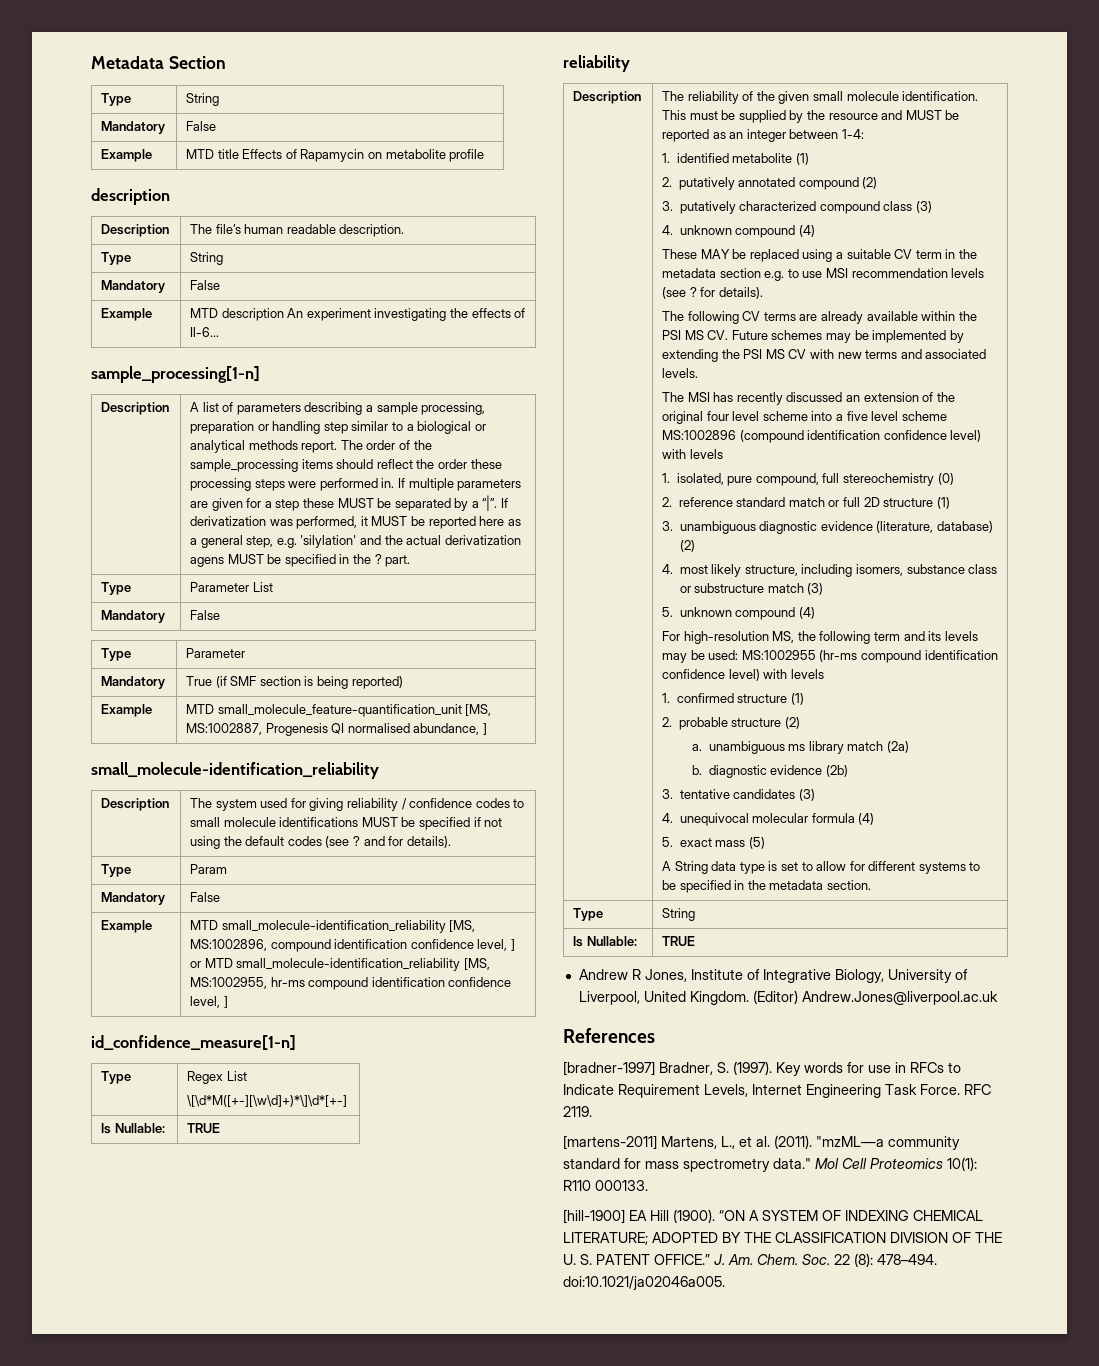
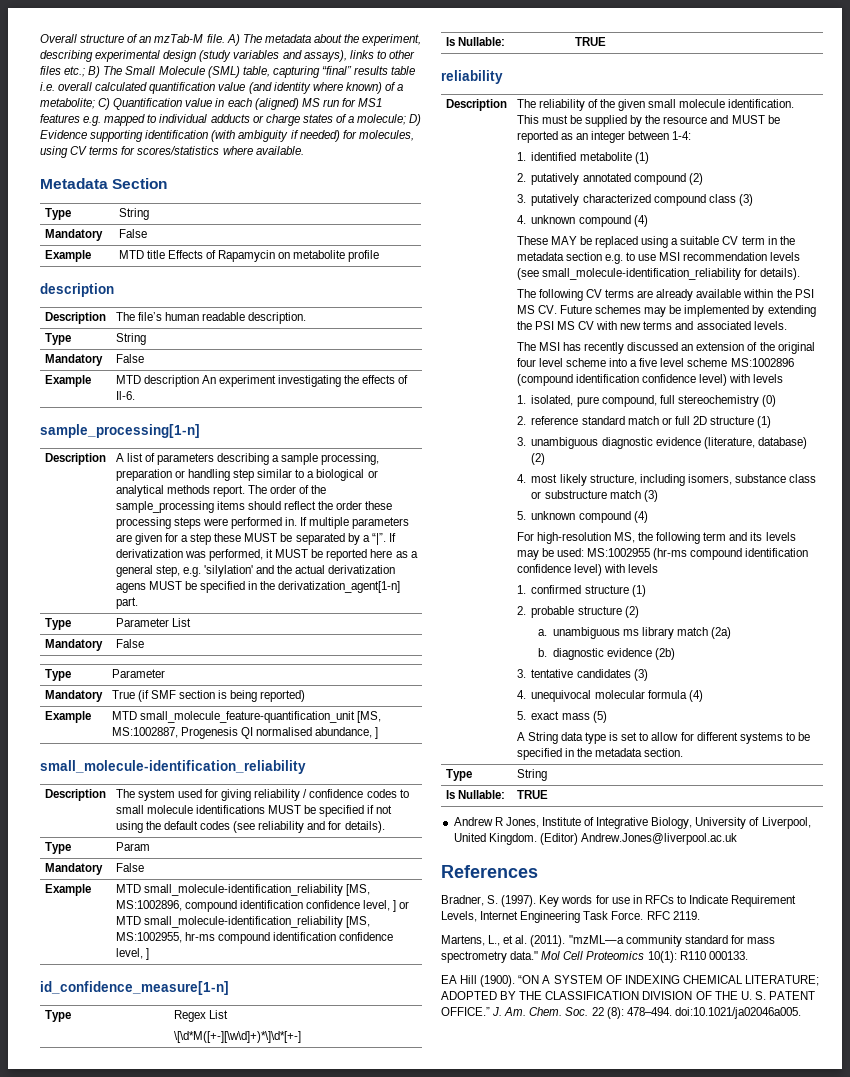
+ Overall structure of an mzTab-M file. A) The metadata about the experiment, describing experimental design (study variables and assays), links to other files etc.; B) The Small Molecule (SML) table, capturing “final” results table i.e. overall calculated quantification value (and identity where known) of a metabolite; C) Quantification value in each (aligned) MS run for MS1 features e.g. mapped to individual adducts or charge states of a molecule; D) Evidence supporting identification (with ambiguity if needed) for molecules, using CV terms for scores/statistics where available.
- Example | MTD description An experiment investigating the effects of Il-6...
+ Example | MTD description An experiment investigating the effects of Il-6.
- If derivatization was performed, it MUST be reported here as a general step, e.g. 'silylation' and the actual derivatization agens MUST be specified in the ? part.
+ If derivatization was performed, it MUST be reported here as a general step, e.g. 'silylation' and the actual derivatization agens MUST be specified in the derivatization_agent[1-n] part.
- Description | The system used for giving reliability / confidence codes to small molecule identifications MUST be specified if not using the default codes (see ? and for details).
+ Description | The system used for giving reliability / confidence codes to small molecule identifications MUST be specified if not using the default codes (see reliability and for details).
- These MAY be replaced using a suitable CV term in the metadata section e.g. to use MSI recommendation levels (see ? for details).
+ These MAY be replaced using a suitable CV term in the metadata section e.g. to use MSI recommendation levels (see small_molecule-identification_reliability for details).
- [bradner-1997] Bradner, S. (1997).
+ Bradner, S. (1997).
- [martens-2011] Martens, L., et al. (2011).
+ Martens, L., et al. (2011).
- [hill-1900] EA Hill (1900).
+ EA Hill (1900).

